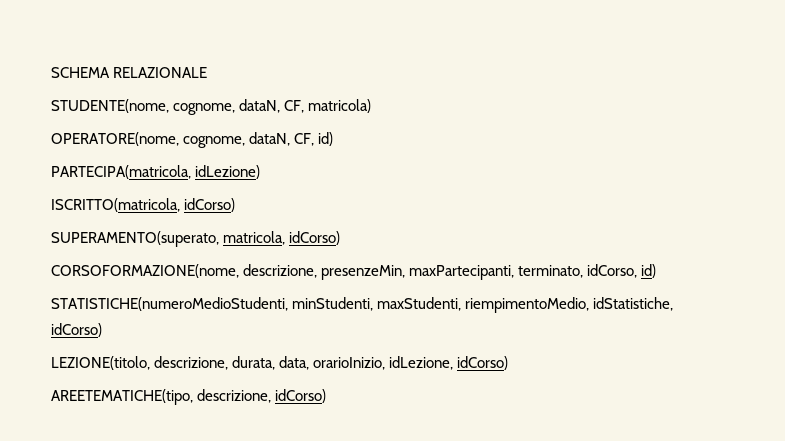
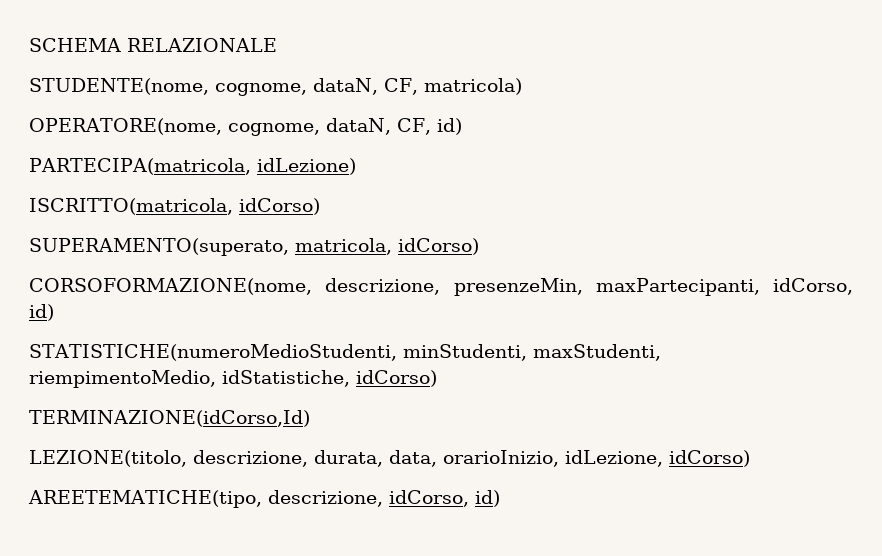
- CORSOFORMAZIONE(nome, descrizione, presenzeMin, maxPartecipanti, terminato, idCorso, id)
+ CORSOFORMAZIONE(nome, descrizione, presenzeMin, maxPartecipanti, idCorso, id)
+ TERMINAZIONE(idCorso,Id)
- AREETEMATICHE(tipo, descrizione, idCorso)
+ AREETEMATICHE(tipo, descrizione, idCorso, id)

